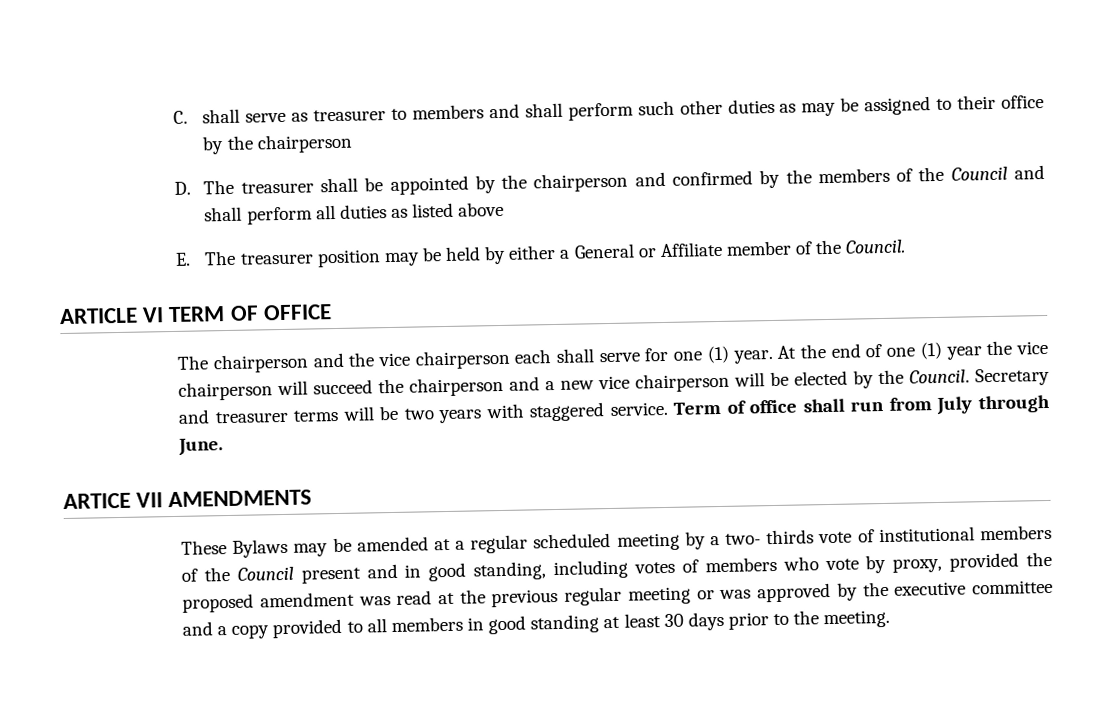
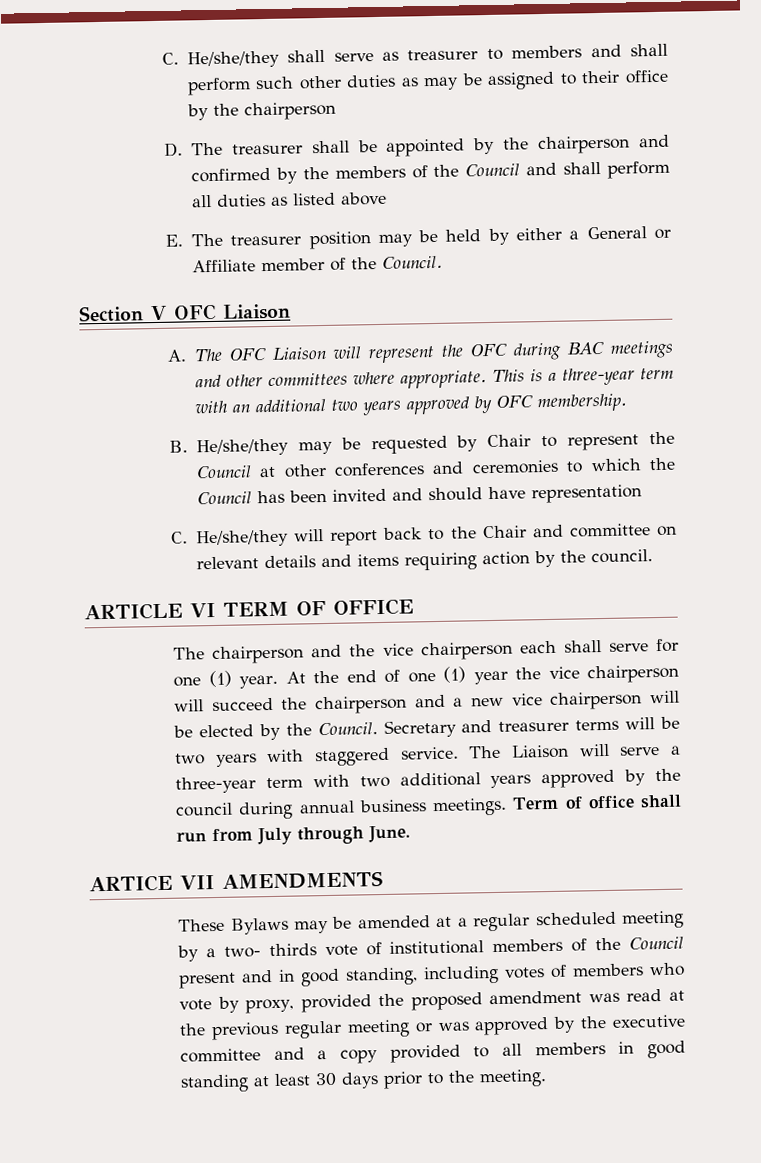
- C. shall serve as treasurer to members and shall perform such other duties as may be assigned to their office by the chairperson
+ C. He/she/they shall serve as treasurer to members and shall perform such other duties as may be assigned to their office by the chairperson
+ Section V OFC Liaison
+ A. The OFC Liaison will represent the OFC during BAC meetings and other committees where appropriate. This is a three-year term with an additional two years approved by OFC membership.
+ B. He/she/they may be requested by Chair to represent the Council at other conferences and ceremonies to which the Council has been invited and should have representation
+ C. He/she/they will report back to the Chair and committee on relevant details and items requiring action by the council.
+ The Liaison will serve a three-year term with two additional years approved by the council during annual business meetings.

